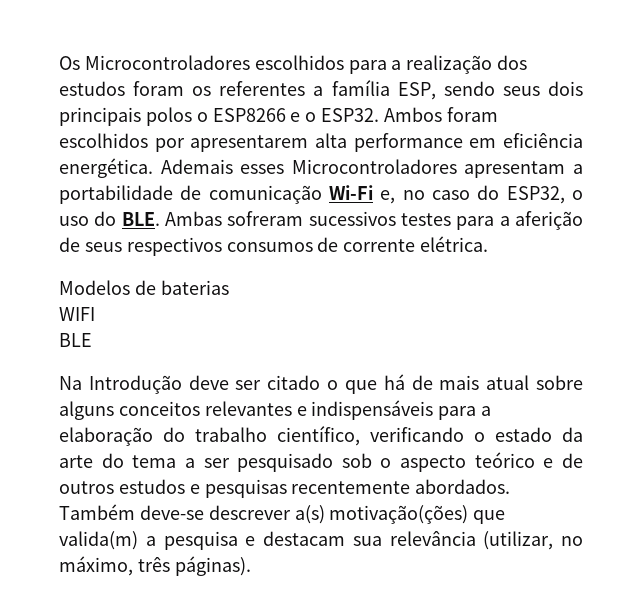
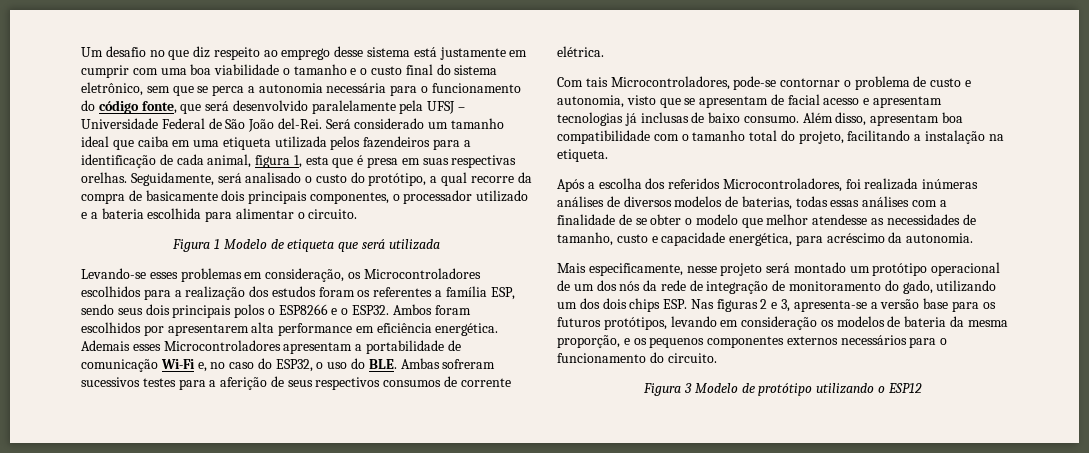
- Os Microcontroladores escolhidos para a realização dos estudos foram os referentes a família ESP, sendo seus dois principais polos o ESP8266 e o ESP32.
+ Um desafio no que diz respeito ao emprego desse sistema está justamente em cumprir com uma boa viabilidade o tamanho e o custo final do sistema eletrônico, sem que se perca a autonomia necessária para o funcionamento do código fonte, que será desenvolvido paralelamente pela UFSJ – Universidade Federal de São João del-Rei. Será considerado um tamanho ideal que caiba em uma etiqueta utilizada pelos fazendeiros para a identificação de cada animal, figura 1, esta que é presa em suas respectivas orelhas. Seguidamente, será analisado o custo do protótipo, a qual recorre da compra de basicamente dois principais componentes, o processador utilizado e a bateria escolhida para alimentar o circuito.
+ Figura 1 Modelo de etiqueta que será utilizada
+ Levando-se esses problemas em consideração, os Microcontroladores escolhidos para a realização dos estudos foram os referentes a família ESP, sendo seus dois principais polos o ESP8266 e o ESP32.
- Modelos de baterias
- WIFI
- BLE
- Na Introdução deve ser citado o que há de mais atual sobre alguns conceitos relevantes e indispensáveis para a elaboração do trabalho científico, verificando o estado da arte do tema a ser pesquisado sob o aspecto teórico e de outros estudos e pesquisas recentemente abordados. Também deve-se descrever a(s) motivação(ções) que valida(m) a pesquisa e destacam sua relevância (utilizar, no máximo, três páginas).
+ Com tais Microcontroladores, pode-se contornar o problema de custo e autonomia, visto que se apresentam de facial acesso e apresentam tecnologias já inclusas de baixo consumo. Além disso, apresentam boa compatibilidade com o tamanho total do projeto, facilitando a instalação na etiqueta.
+ Após a escolha dos referidos Microcontroladores, foi realizada inúmeras análises de diversos modelos de baterias, todas essas análises com a finalidade de se obter o modelo que melhor atendesse as necessidades de tamanho, custo e capacidade energética, para acréscimo da autonomia.
+ Mais especificamente, nesse projeto será montado um protótipo operacional de um dos nós da rede de integração de monitoramento do gado, utilizando um dos dois chips ESP. Nas figuras 2 e 3, apresenta-se a versão base para os futuros protótipos, levando em consideração os modelos de bateria da mesma proporção, e os pequenos componentes externos necessários para o funcionamento do circuito.
+ Figura 3 Modelo de protótipo utilizando o ESP12

